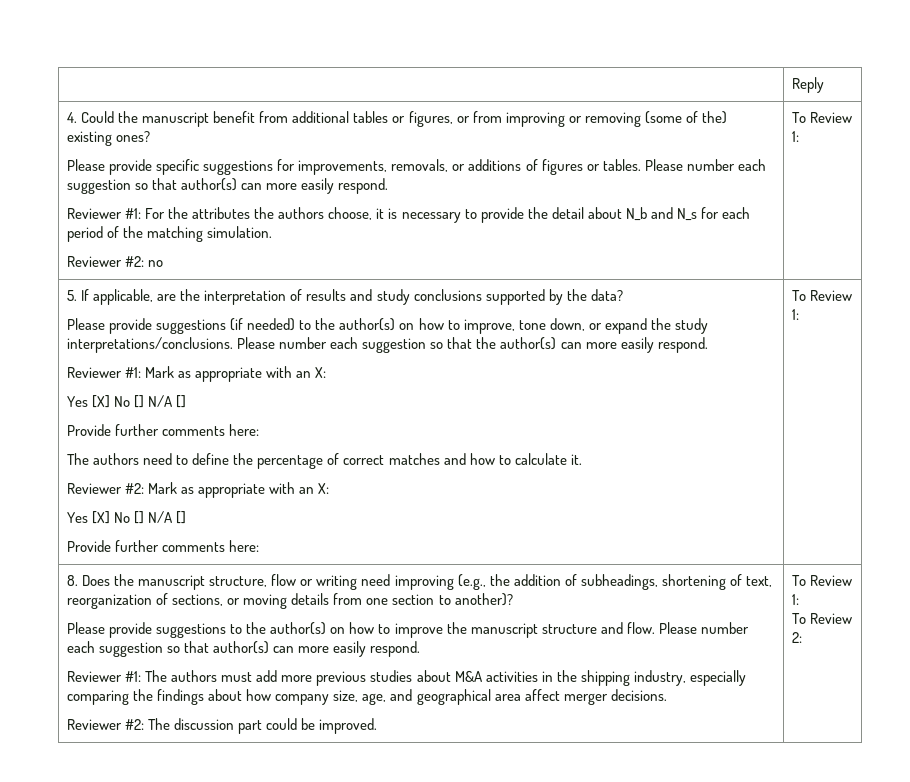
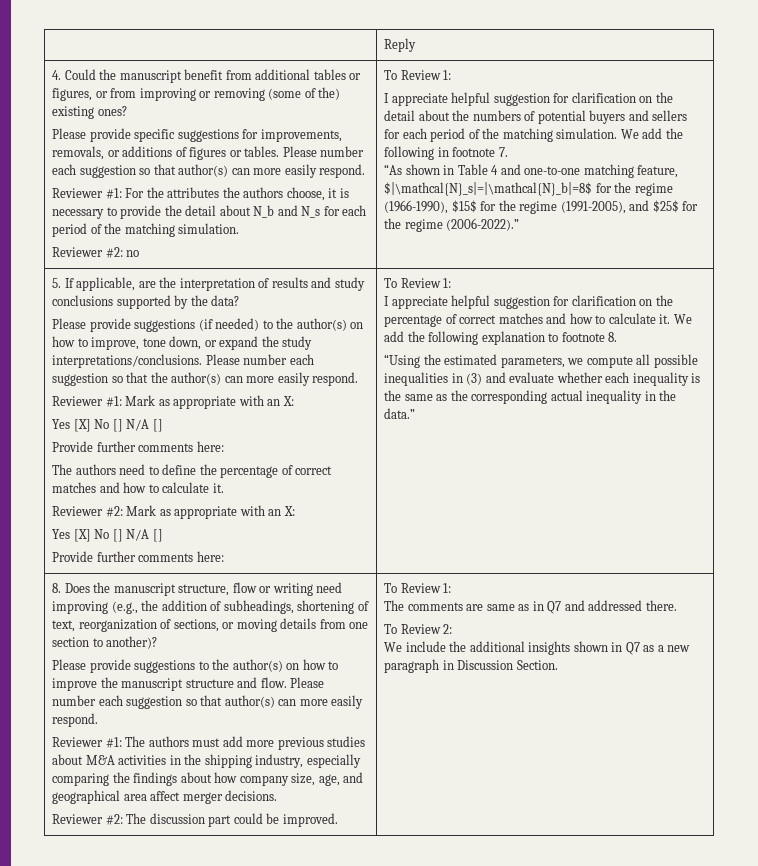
+ I appreciate helpful suggestion for clarification on the detail about the numbers of potential buyers and sellers for each period of the matching simulation. We add the following in footnote 7.
+ “As shown in Table 4 and one-to-one matching feature, $|\mathcal{N}_s|=|\mathcal{N}_b|=8$ for the regime (1966-1990), $15$ for the regime (1991-2005), and $25$ for the regime (2006-2022).”
+ I appreciate helpful suggestion for clarification on the percentage of correct matches and how to calculate it. We add the following explanation to footnote 8.
+ “Using the estimated parameters, we compute all possible inequalities in (3) and evaluate whether each inequality is the same as the corresponding actual inequality in the data.”
+ The comments are same as in Q7 and addressed there.
  To Review 2:
+ We include the additional insights shown in Q7 as a new paragraph in Discussion Section.

